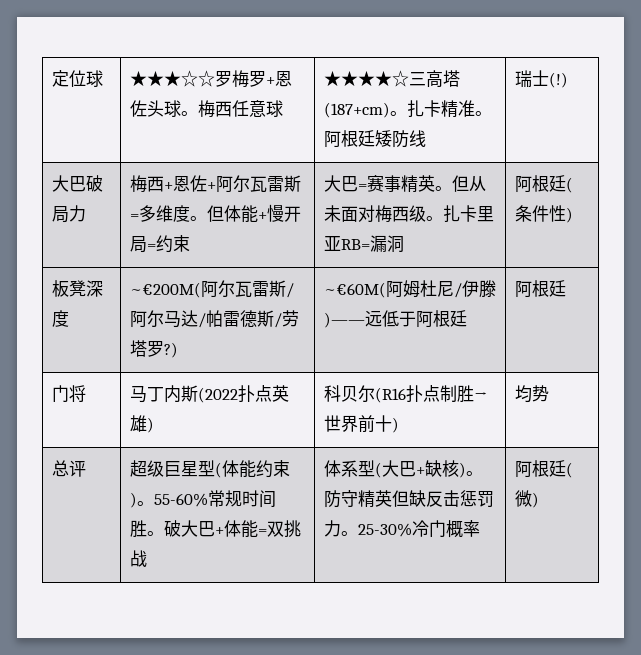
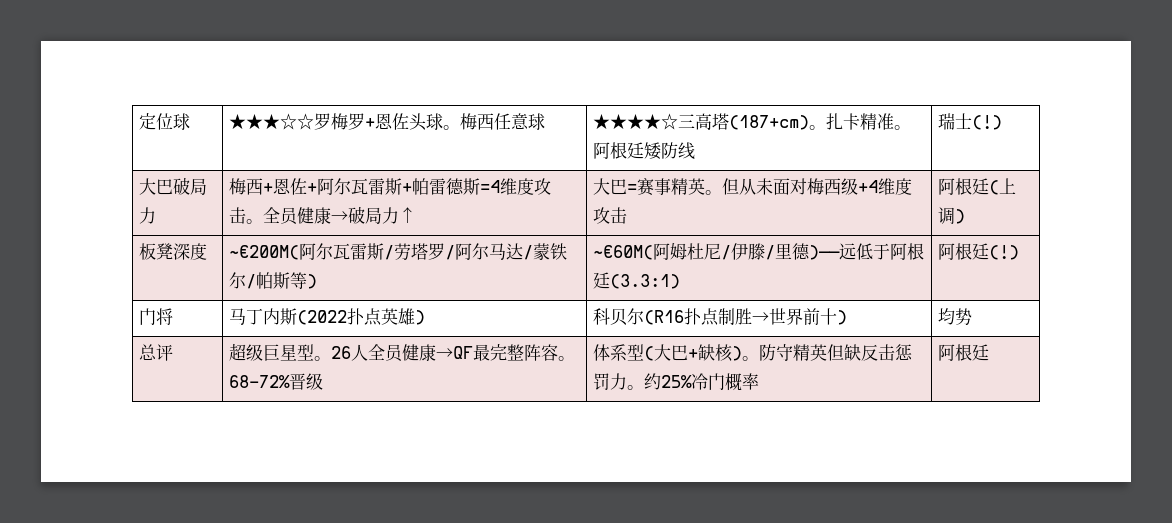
- 大巴破局力 | 梅西+恩佐+阿尔瓦雷斯=多维度。但体能+慢开局=约束 | 大巴=赛事精英。但从未面对梅西级。扎卡里亚RB=漏洞 | 阿根廷(条件性)
+ 大巴破局力 | 梅西+恩佐+阿尔瓦雷斯+帕雷德斯=4维度攻击。全员健康→破局力↑ | 大巴=赛事精英。但从未面对梅西级+4维度攻击 | 阿根廷(上调)
- 板凳深度 | ~€200M(阿尔瓦雷斯/阿尔马达/帕雷德斯/劳塔罗?) | ~€60M(阿姆杜尼/伊滕)——远低于阿根廷 | 阿根廷
+ 板凳深度 | ~€200M(阿尔瓦雷斯/劳塔罗/阿尔马达/蒙铁尔/帕斯等) | ~€60M(阿姆杜尼/伊滕/里德)——远低于阿根廷(3.3:1) | 阿根廷(!)
- 总评 | 超级巨星型(体能约束)。55-60%常规时间胜。破大巴+体能=双挑战 | 体系型(大巴+缺核)。防守精英但缺反击惩罚力。25-30%冷门概率 | 阿根廷(微)
+ 总评 | 超级巨星型。26人全员健康→QF最完整阵容。68-72%晋级 | 体系型(大巴+缺核)。防守精英但缺反击惩罚力。约25%冷门概率 | 阿根廷

